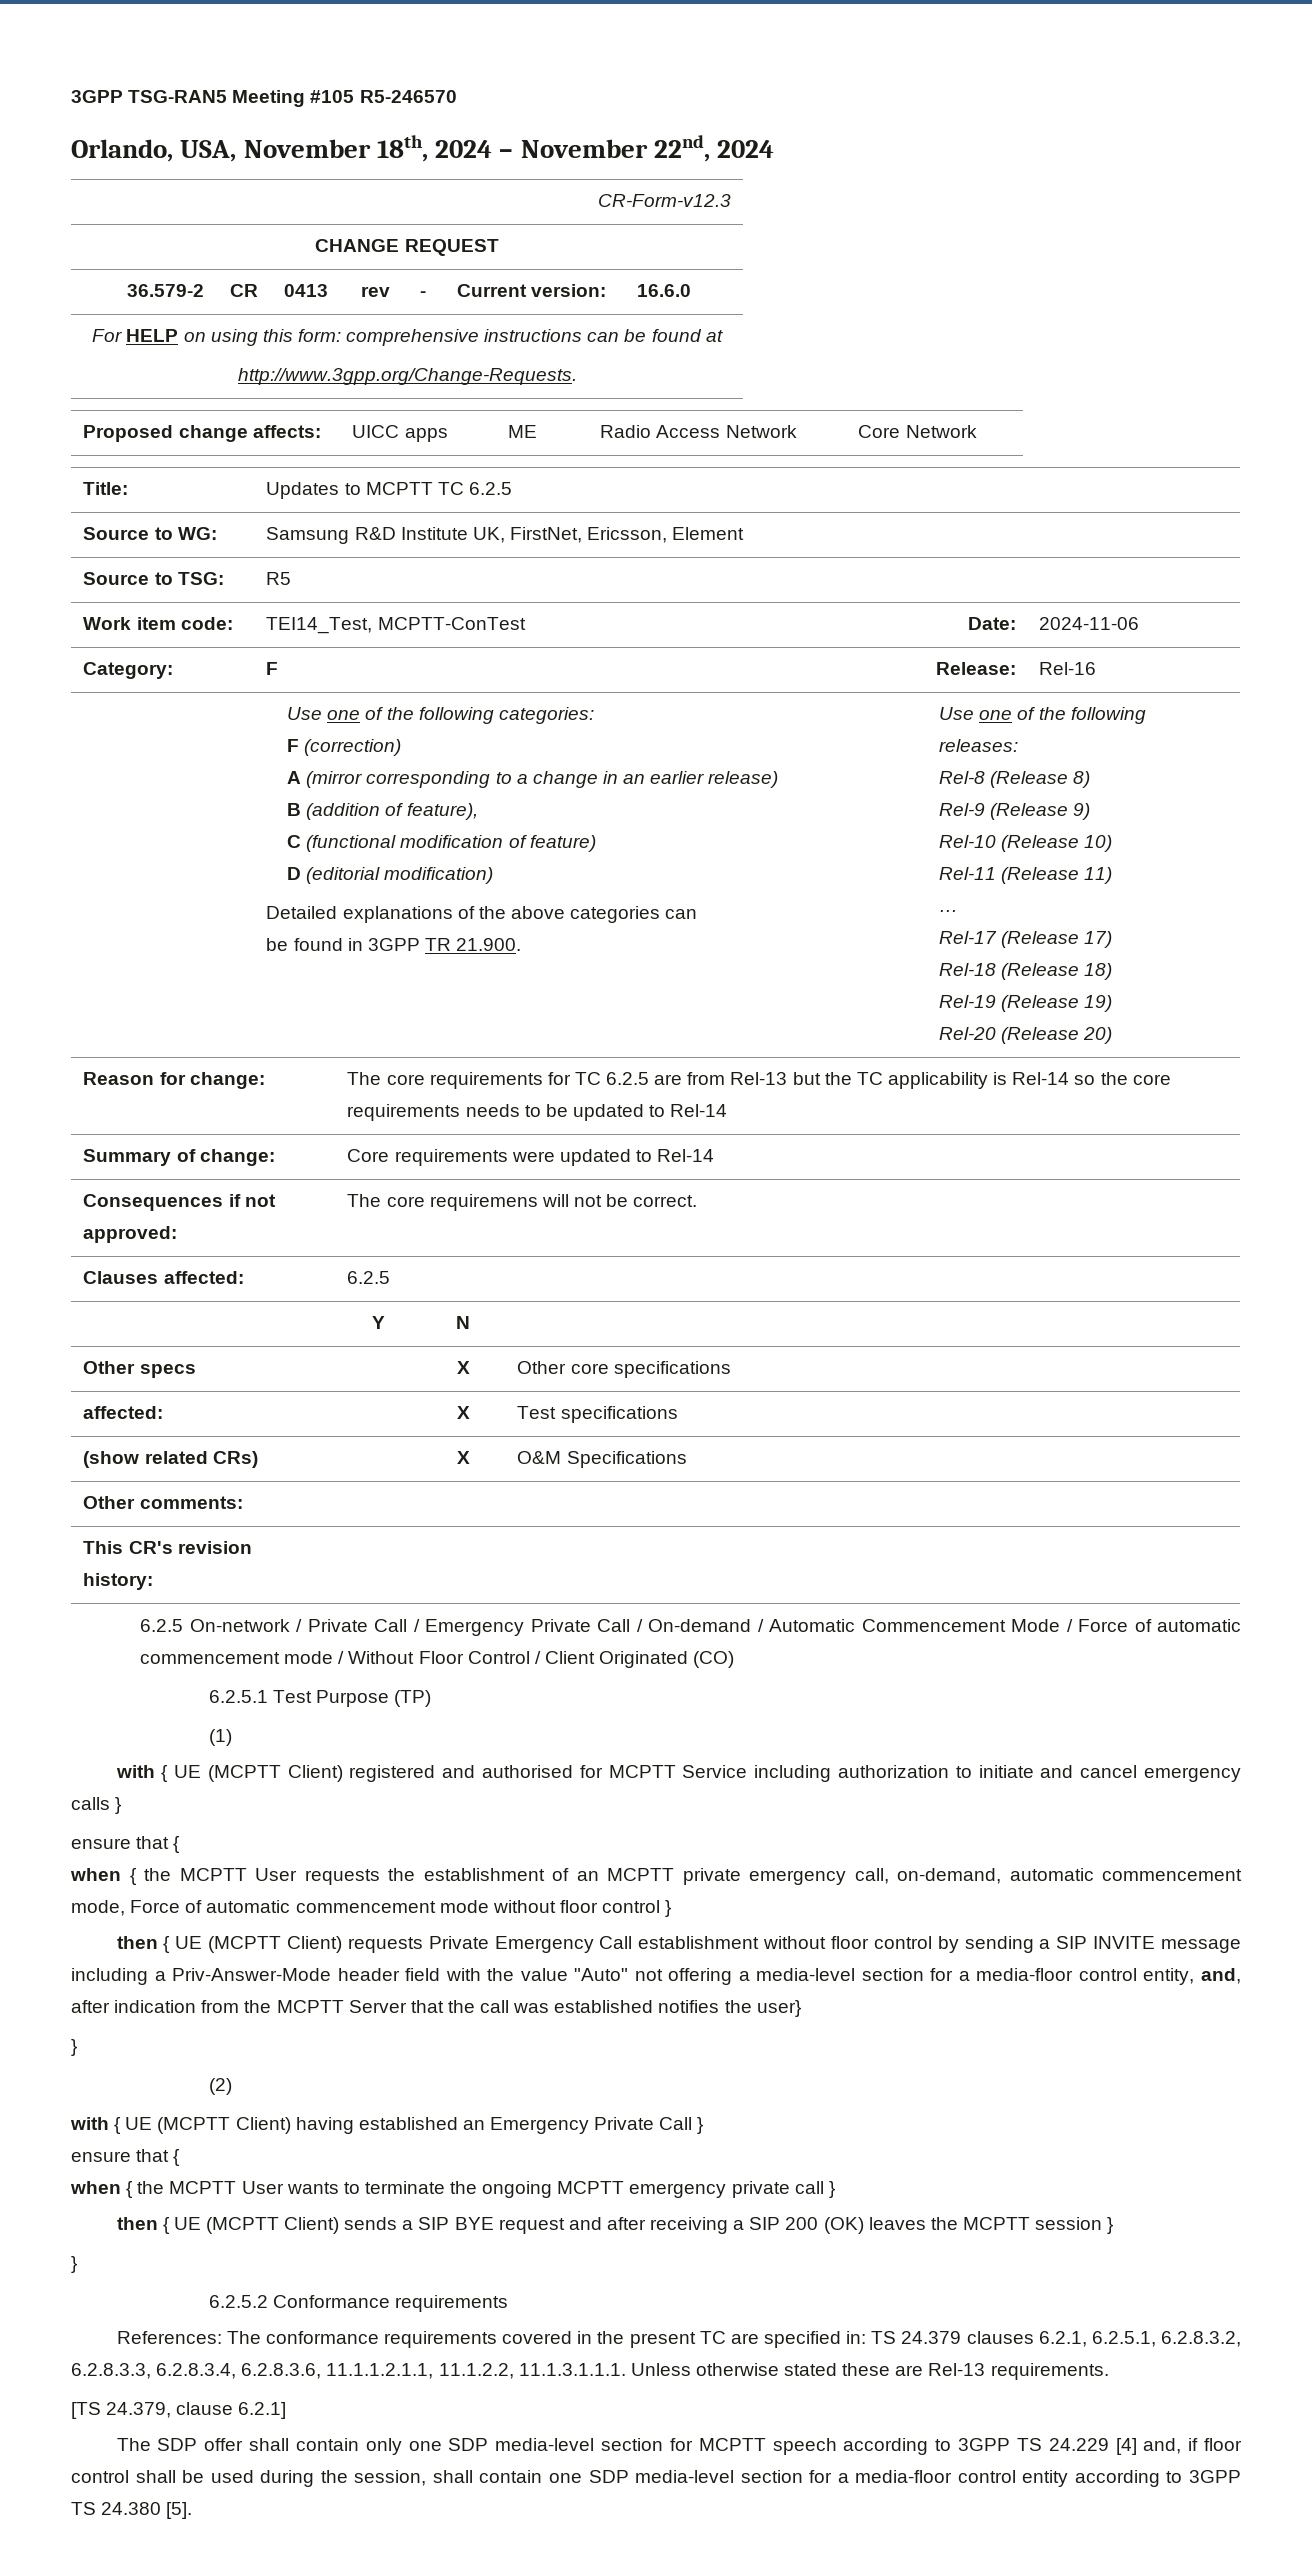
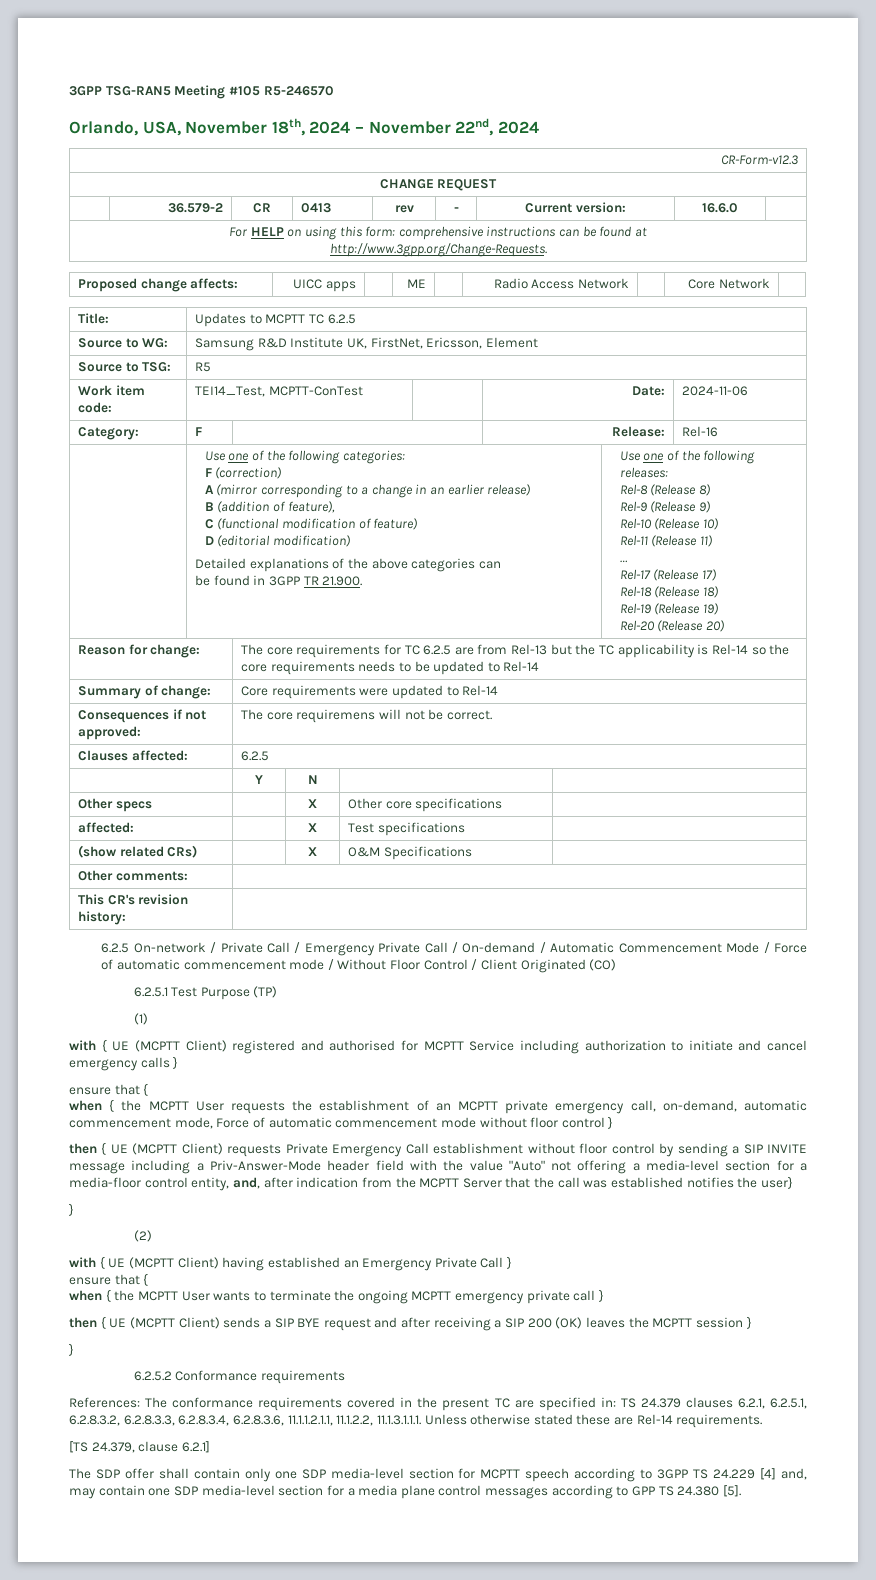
- References: The conformance requirements covered in the present TC are specified in: TS 24.379 clauses 6.2.1, 6.2.5.1, 6.2.8.3.2, 6.2.8.3.3, 6.2.8.3.4, 6.2.8.3.6, 11.1.1.2.1.1, 11.1.2.2, 11.1.3.1.1.1. Unless otherwise stated these are Rel-13 requirements.
+ References: The conformance requirements covered in the present TC are specified in: TS 24.379 clauses 6.2.1, 6.2.5.1, 6.2.8.3.2, 6.2.8.3.3, 6.2.8.3.4, 6.2.8.3.6, 11.1.1.2.1.1, 11.1.2.2, 11.1.3.1.1.1. Unless otherwise stated these are Rel-14 requirements.
- The SDP offer shall contain only one SDP media-level section for MCPTT speech according to 3GPP TS 24.229 [4] and, if floor control shall be used during the session, shall contain one SDP media-level section for a media-floor control entity according to 3GPP TS 24.380 [5].
+ The SDP offer shall contain only one SDP media-level section for MCPTT speech according to 3GPP TS 24.229 [4] and, may contain one SDP media-level section for a media plane control messages according to GPP TS 24.380 [5].

